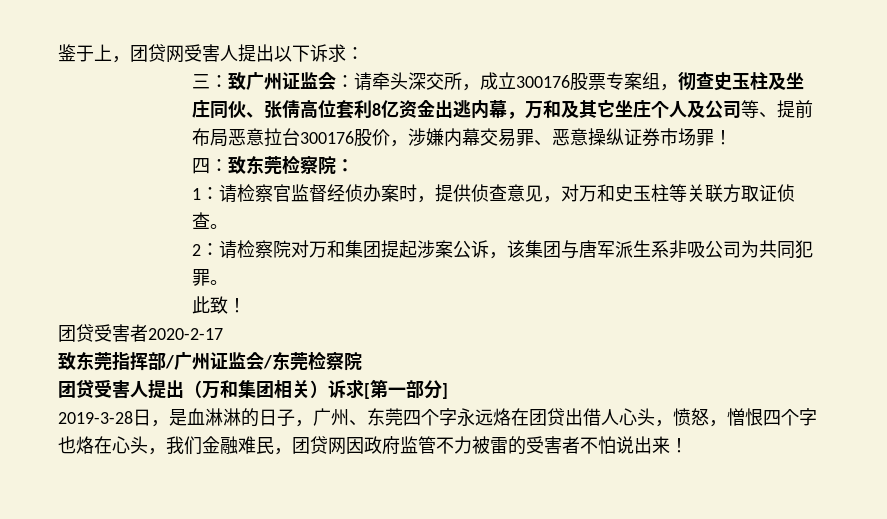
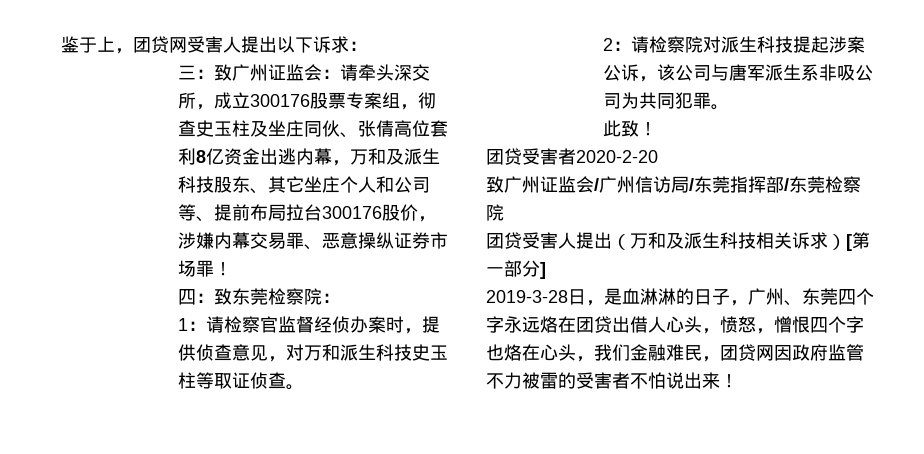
- 三：致广州证监会：请牵头深交所，成立300176股票专案组，彻查史玉柱及坐庄同伙、张倩高位套利8亿资金出逃内幕，万和及其它坐庄个人及公司等、提前布局恶意拉台300176股价，涉嫌内幕交易罪、恶意操纵证券市场罪！
+ 三：致广州证监会：请牵头深交所，成立300176股票专案组，彻查史玉柱及坐庄同伙、张倩高位套利8亿资金出逃内幕，万和及派生科技股东、其它坐庄个人和公司等、提前布局拉台300176股价，涉嫌内幕交易罪、恶意操纵证券市场罪！
- 1：请检察官监督经侦办案时，提供侦查意见，对万和史玉柱等关联方取证侦查。
+ 1：请检察官监督经侦办案时，提供侦查意见，对万和派生科技史玉柱等取证侦查。
- 2：请检察院对万和集团提起涉案公诉，该集团与唐军派生系非吸公司为共同犯罪。
+ 2：请检察院对派生科技提起涉案公诉，该公司与唐军派生系非吸公司为共同犯罪。
- 团贷受害者2020-2-17
- 致东莞指挥部/广州证监会/东莞检察院
+ 团贷受害者2020-2-20
+ 致广州证监会/广州信访局/东莞指挥部/东莞检察院
- 团贷受害人提出（万和集团相关）诉求[第一部分]
+ 团贷受害人提出（万和及派生科技相关诉求）[第一部分]

